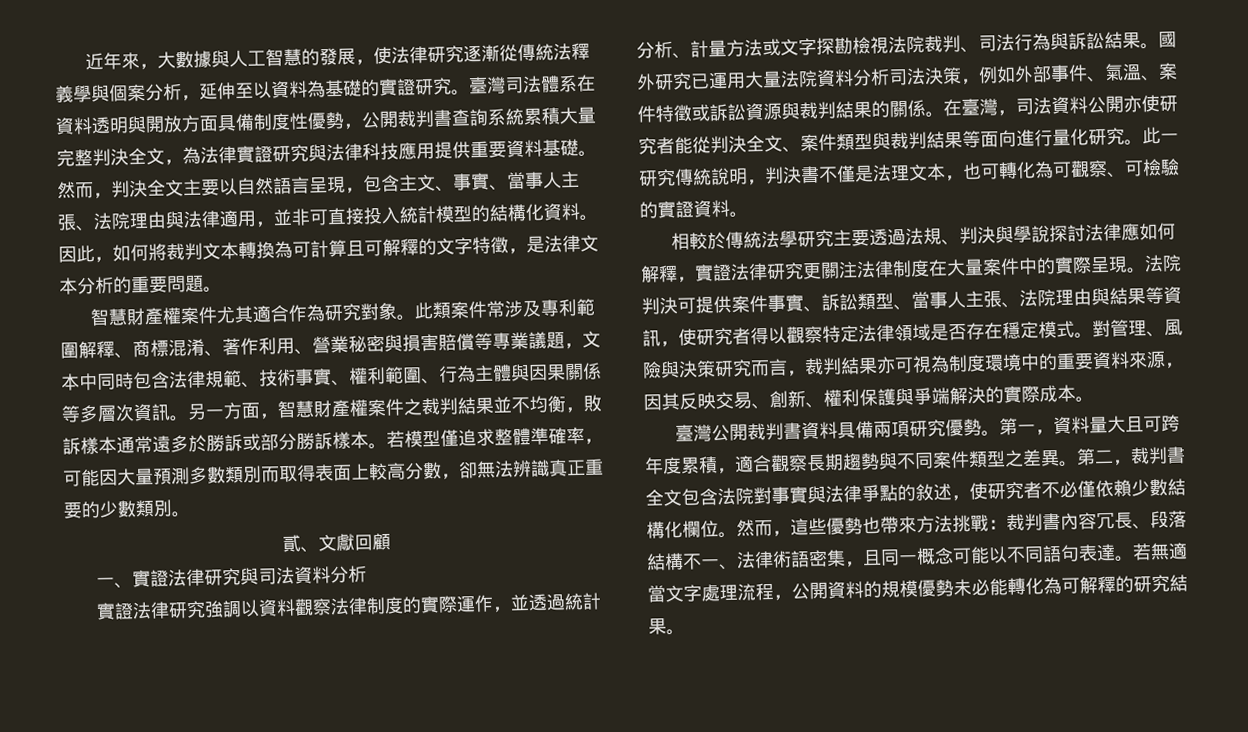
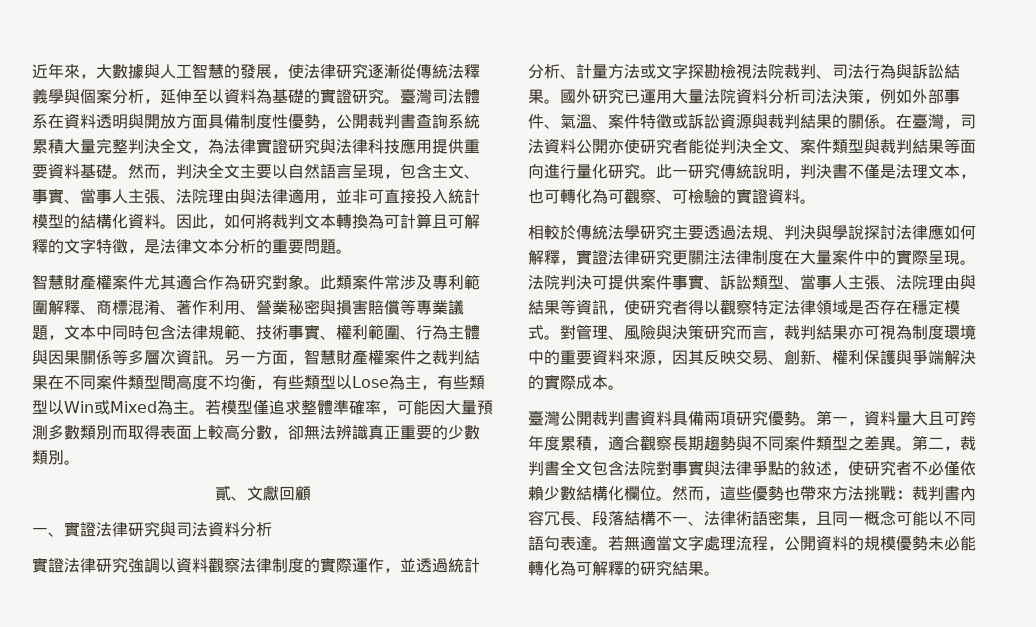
- 另一方面，智慧財產權案件之裁判結果並不均衡，敗訴樣本通常遠多於勝訴或部分勝訴樣本。
+ 另一方面，智慧財產權案件之裁判結果在不同案件類型間高度不均衡，有些類型以Lose為主，有些類型以Win或Mixed為主。

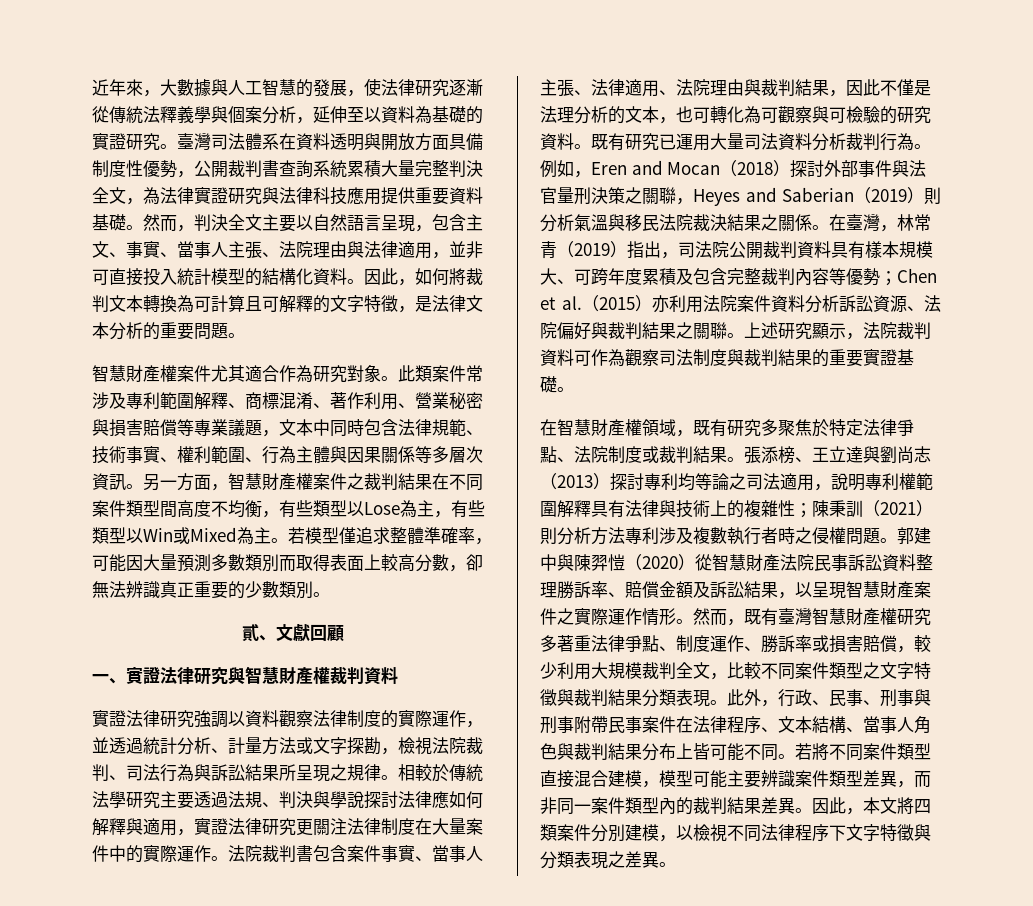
- 一、實證法律研究與司法資料分析
+ 一、實證法律研究與智慧財產權裁判資料
- 實證法律研究強調以資料觀察法律制度的實際運作，並透過統計分析、計量方法或文字探勘檢視法院裁判、司法行為與訴訟結果。國外研究已運用大量法院資料分析司法決策，例如外部事件、氣溫、案件特徵或訴訟資源與裁判結果的關係。在臺灣，司法資料公開亦使研究者能從判決全文、案件類型與裁判結果等面向進行量化研究。此一研究傳統說明，判決書不僅是法理文本，也可轉化為可觀察、可檢驗的實證資料。
- 相較於傳統法學研究主要透過法規、判決與學說探討法律應如何解釋，實證法律研究更關注法律制度在大量案件中的實際呈現。法院判決可提供案件事實、訴訟類型、當事人主張、法院理由與結果等資訊，使研究者得以觀察特定法律領域是否存在穩定模式。對管理、風險與決策研究而言，裁判結果亦可視為制度環境中的重要資料來源，因其反映交易、創新、權利保護與爭端解決的實際成本。
- 臺灣公開裁判書資料具備兩項研究優勢。第一，資料量大且可跨年度累積，適合觀察長期趨勢與不同案件類型之差異。第二，裁判書全文包含法院對事實與法律爭點的敘述，使研究者不必僅依賴少數結構化欄位。然而，這些優勢也帶來方法挑戰：裁判書內容冗長、段落結構不一、法律術語密集，且同一概念可能以不同語句表達。若無適當文字處理流程，公開資料的規模優勢未必能轉化為可解釋的研究結果。
+ 實證法律研究強調以資料觀察法律制度的實際運作，並透過統計分析、計量方法或文字探勘，檢視法院裁判、司法行為與訴訟結果所呈現之規律。相較於傳統法學研究主要透過法規、判決與學說探討法律應如何解釋與適用，實證法律研究更關注法律制度在大量案件中的實際運作。法院裁判書包含案件事實、當事人主張、法律適用、法院理由與裁判結果，因此不僅是法理分析的文本，也可轉化為可觀察與可檢驗的研究資料。既有研究已運用大量司法資料分析裁判行為。例如，Eren and Mocan（2018）探討外部事件與法官量刑決策之關聯，Heyes and Saberian（2019）則分析氣溫與移民法院裁決結果之關係。在臺灣，林常青（2019）指出，司法院公開裁判資料具有樣本規模大、可跨年度累積及包含完整裁判內容等優勢；Chen et al.（2015）亦利用法院案件資料分析訴訟資源、法院偏好與裁判結果之關聯。上述研究顯示，法院裁判資料可作為觀察司法制度與裁判結果的重要實證基礎。
+ 在智慧財產權領域，既有研究多聚焦於特定法律爭點、法院制度或裁判結果。張添榜、王立達與劉尚志（2013）探討專利均等論之司法適用，說明專利權範圍解釋具有法律與技術上的複雜性；陳秉訓（2021）則分析方法專利涉及複數執行者時之侵權問題。郭建中與陳羿愷（2020）從智慧財產法院民事訴訟資料整理勝訴率、賠償金額及訴訟結果，以呈現智慧財產案件之實際運作情形。然而，既有臺灣智慧財產權研究多著重法律爭點、制度運作、勝訴率或損害賠償，較少利用大規模裁判全文，比較不同案件類型之文字特徵與裁判結果分類表現。此外，行政、民事、刑事與刑事附帶民事案件在法律程序、文本結構、當事人角色與裁判結果分布上皆可能不同。若將不同案件類型直接混合建模，模型可能主要辨識案件類型差異，而非同一案件類型內的裁判結果差異。因此，本文將四類案件分別建模，以檢視不同法律程序下文字特徵與分類表現之差異。

